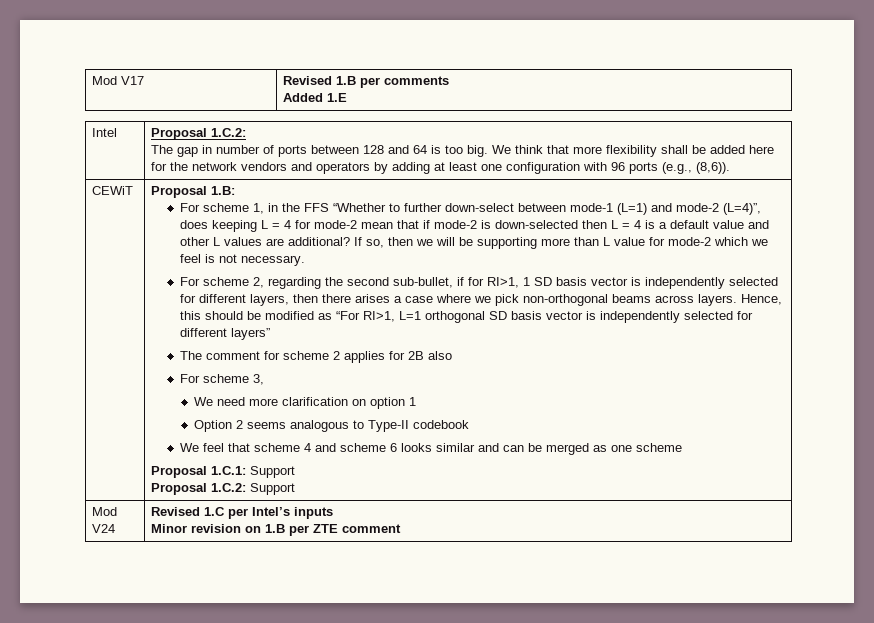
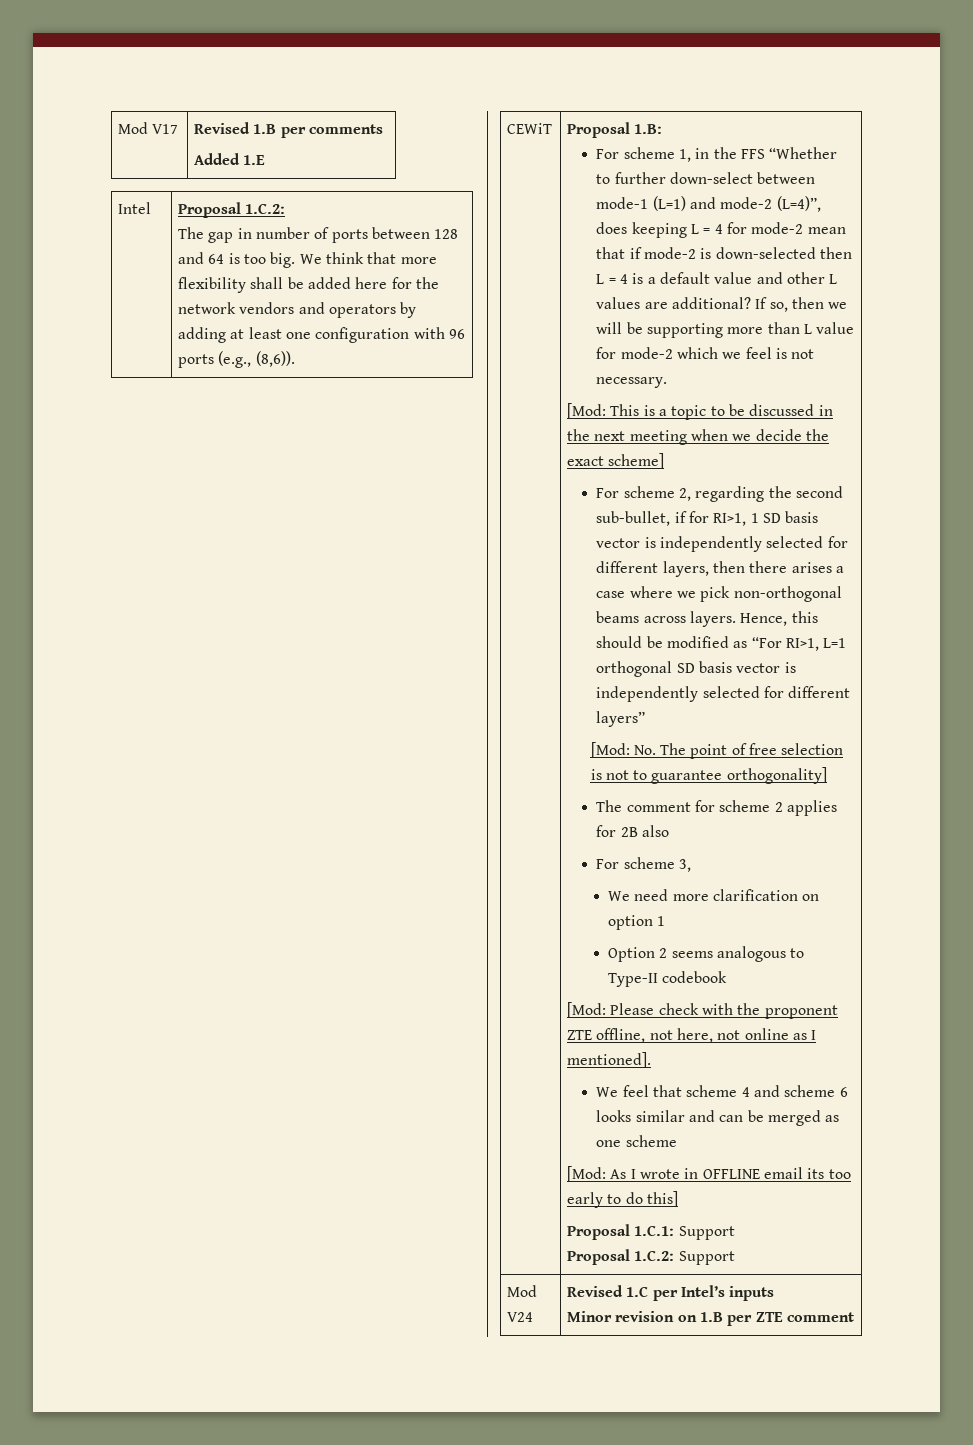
+ [Mod: This is a topic to be discussed in the next meeting when we decide the exact scheme]
+ [Mod: No. The point of free selection is not to guarantee orthogonality]
+ [Mod: Please check with the proponent ZTE offline, not here, not online as I mentioned].
+ [Mod: As I wrote in OFFLINE email its too early to do this]

